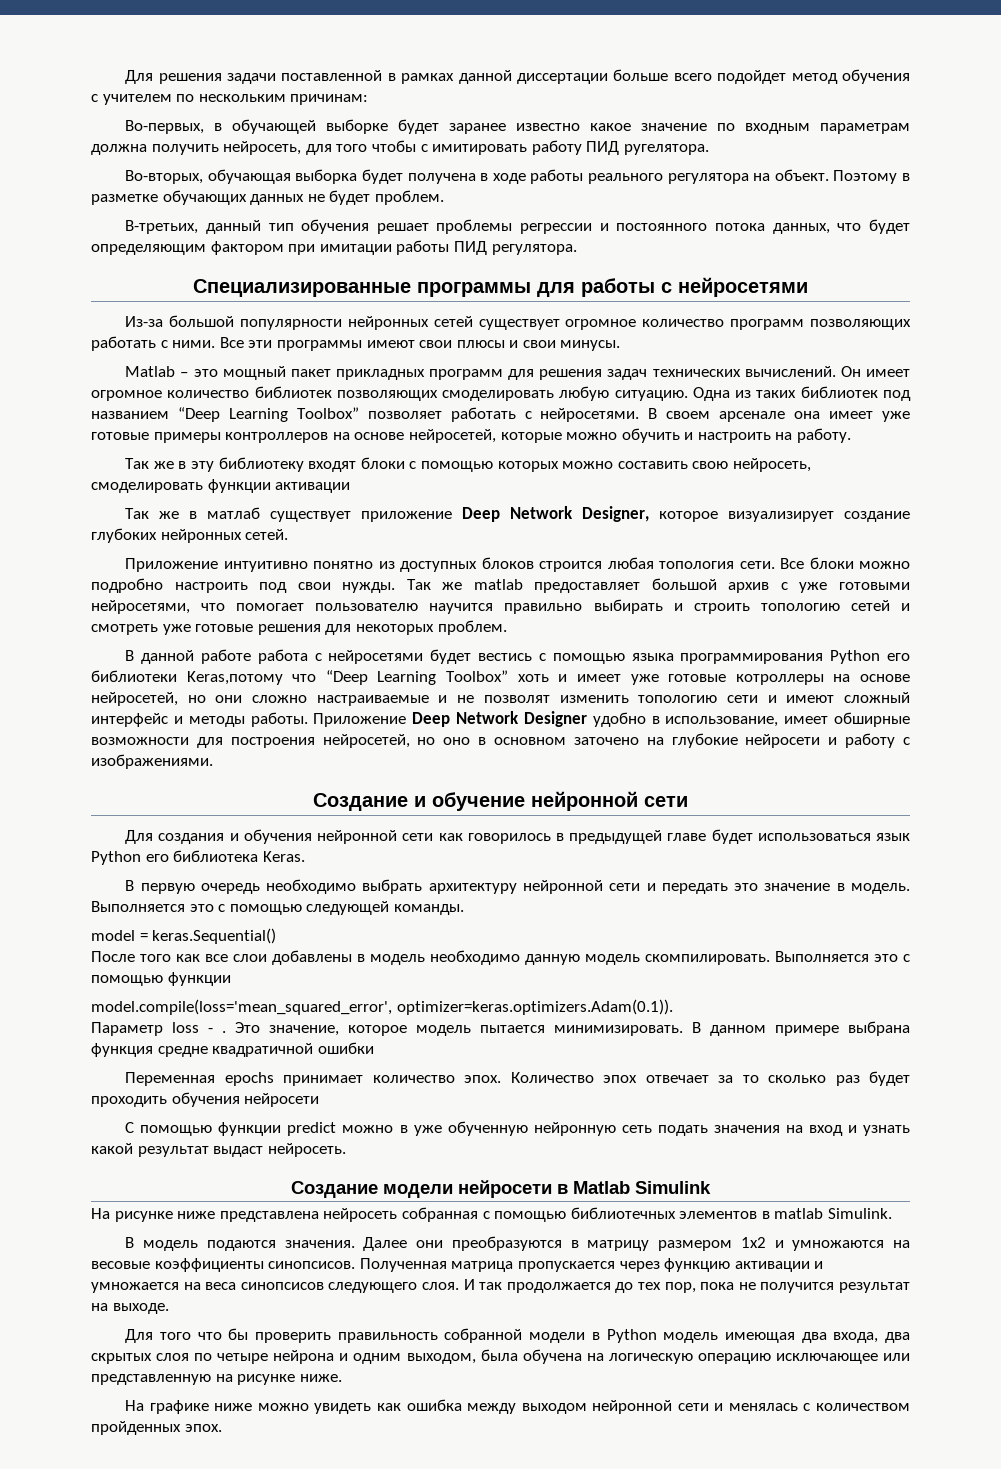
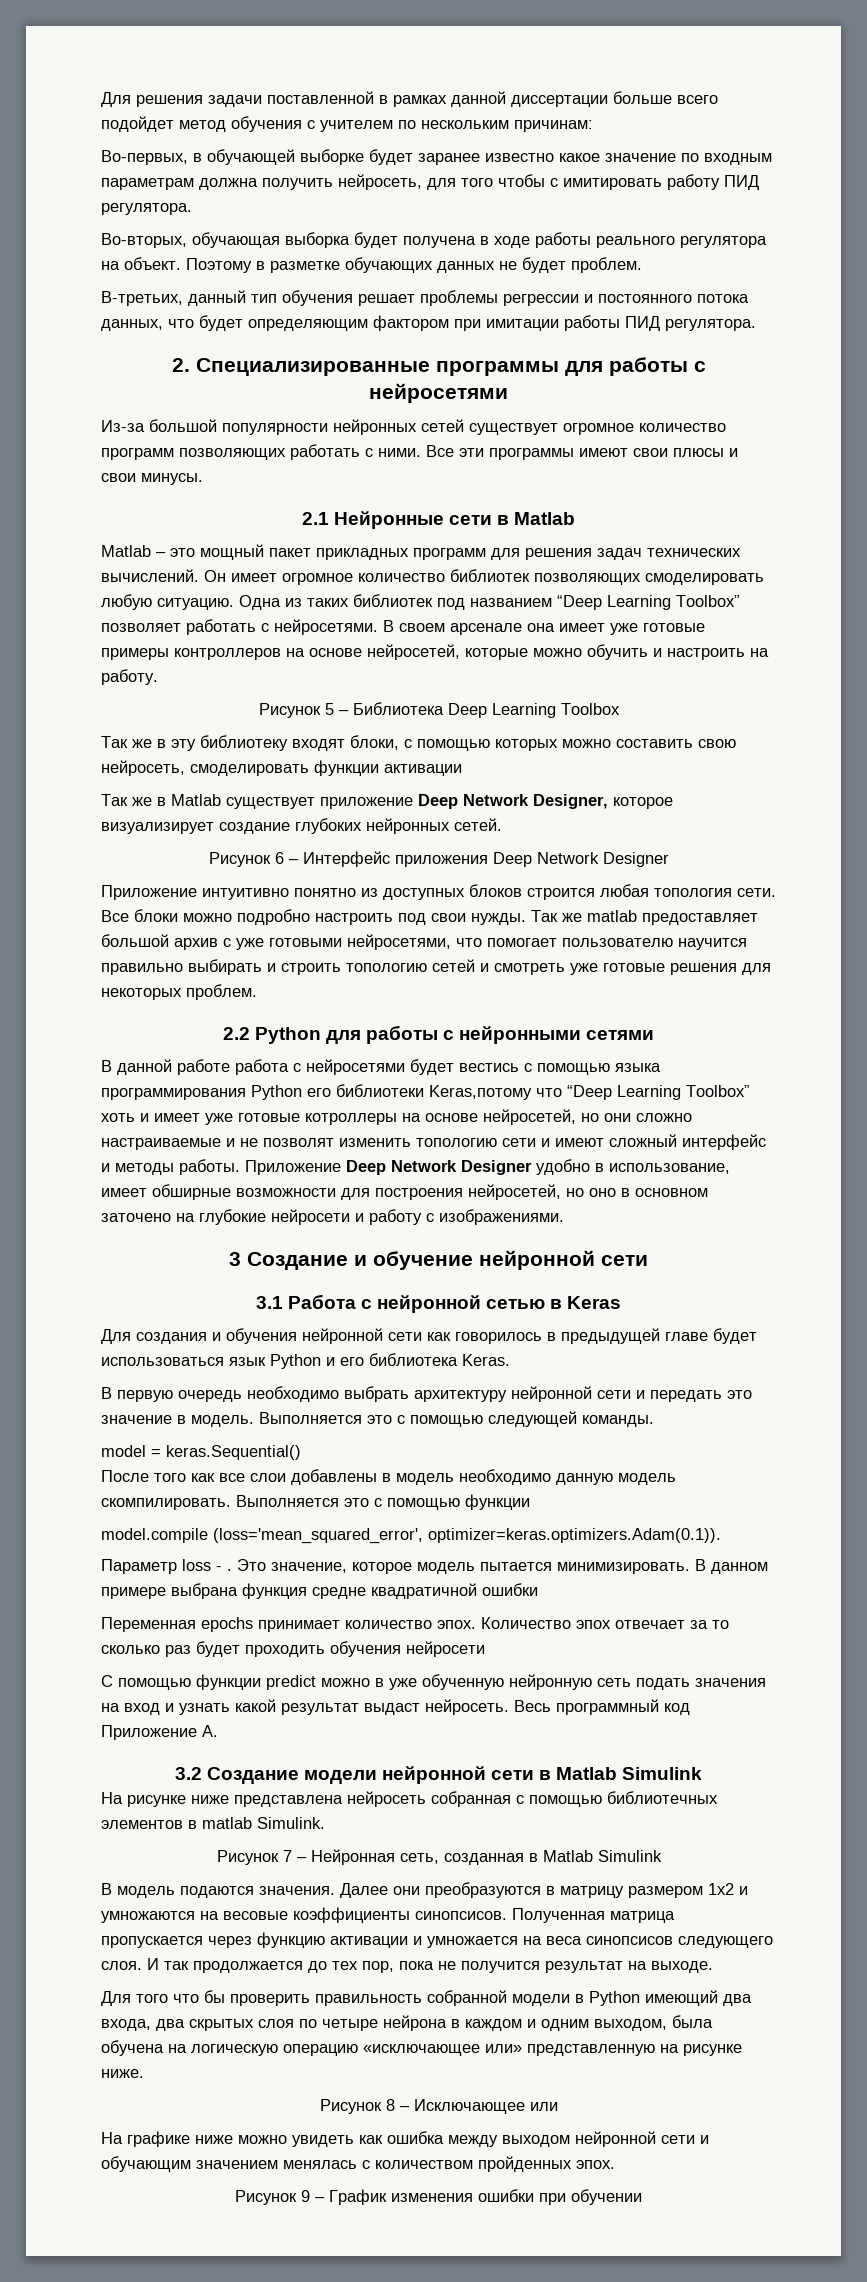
- Во-первых, в обучающей выборке будет заранее известно какое значение по входным параметрам должна получить нейросеть, для того чтобы с имитировать работу ПИД ругелятора.
+ Во-первых, в обучающей выборке будет заранее известно какое значение по входным параметрам должна получить нейросеть, для того чтобы с имитировать работу ПИД регулятора.
- Специализированные программы для работы с нейросетями
+ 2. Специализированные программы для работы с нейросетями
+ 2.1 Нейронные сети в Matlab
+ Рисунок 5 – Библиотека Deep Learning Toolbox
- Так же в эту библиотеку входят блоки с помощью которых можно составить свою нейросеть, смоделировать функции активации
+ Так же в эту библиотеку входят блоки, с помощью которых можно составить свою нейросеть, смоделировать функции активации
- Так же в матлаб существует приложение Deep Network Designer, которое визуализирует создание глубоких нейронных сетей.
+ Так же в Matlab существует приложение Deep Network Designer, которое визуализирует создание глубоких нейронных сетей.
+ Рисунок 6 – Интерфейс приложения Deep Network Designer
+ 2.2 Python для работы с нейронными сетями
- Создание и обучение нейронной сети
+ 3 Создание и обучение нейронной сети
+ 3.1 Работа с нейронной сетью в Keras
- Для создания и обучения нейронной сети как говорилось в предыдущей главе будет использоваться язык Python его библиотека Keras.
+ Для создания и обучения нейронной сети как говорилось в предыдущей главе будет использоваться язык Python и его библиотека Keras.
- model.compile(loss='mean_squared_error', optimizer=keras.optimizers.Adam(0.1)).
+ model.compile (loss='mean_squared_error', optimizer=keras.optimizers.Adam(0.1)).
- С помощью функции predict можно в уже обученную нейронную сеть подать значения на вход и узнать какой результат выдаст нейросеть.
- Создание модели нейросети в Matlab Simulink
+ С помощью функции predict можно в уже обученную нейронную сеть подать значения на вход и узнать какой результат выдаст нейросеть. Весь программный код Приложение А.
+ 3.2 Создание модели нейронной сети в Matlab Simulink
+ Рисунок 7 – Нейронная сеть, созданная в Matlab Simulink
- Для того что бы проверить правильность собранной модели в Python модель имеющая два входа, два скрытых слоя по четыре нейрона и одним выходом, была обучена на логическую операцию исключающее или представленную на рисунке ниже.
+ Для того что бы проверить правильность собранной модели в Python имеющий два входа, два скрытых слоя по четыре нейрона в каждом и одним выходом, была обучена на логическую операцию «исключающее или» представленную на рисунке ниже.
+ Рисунок 8 – Исключающее или
- На графике ниже можно увидеть как ошибка между выходом нейронной сети и менялась с количеством пройденных эпох.
+ На графике ниже можно увидеть как ошибка между выходом нейронной сети и обучающим значением менялась с количеством пройденных эпох.
+ Рисунок 9 – График изменения ошибки при обучении

